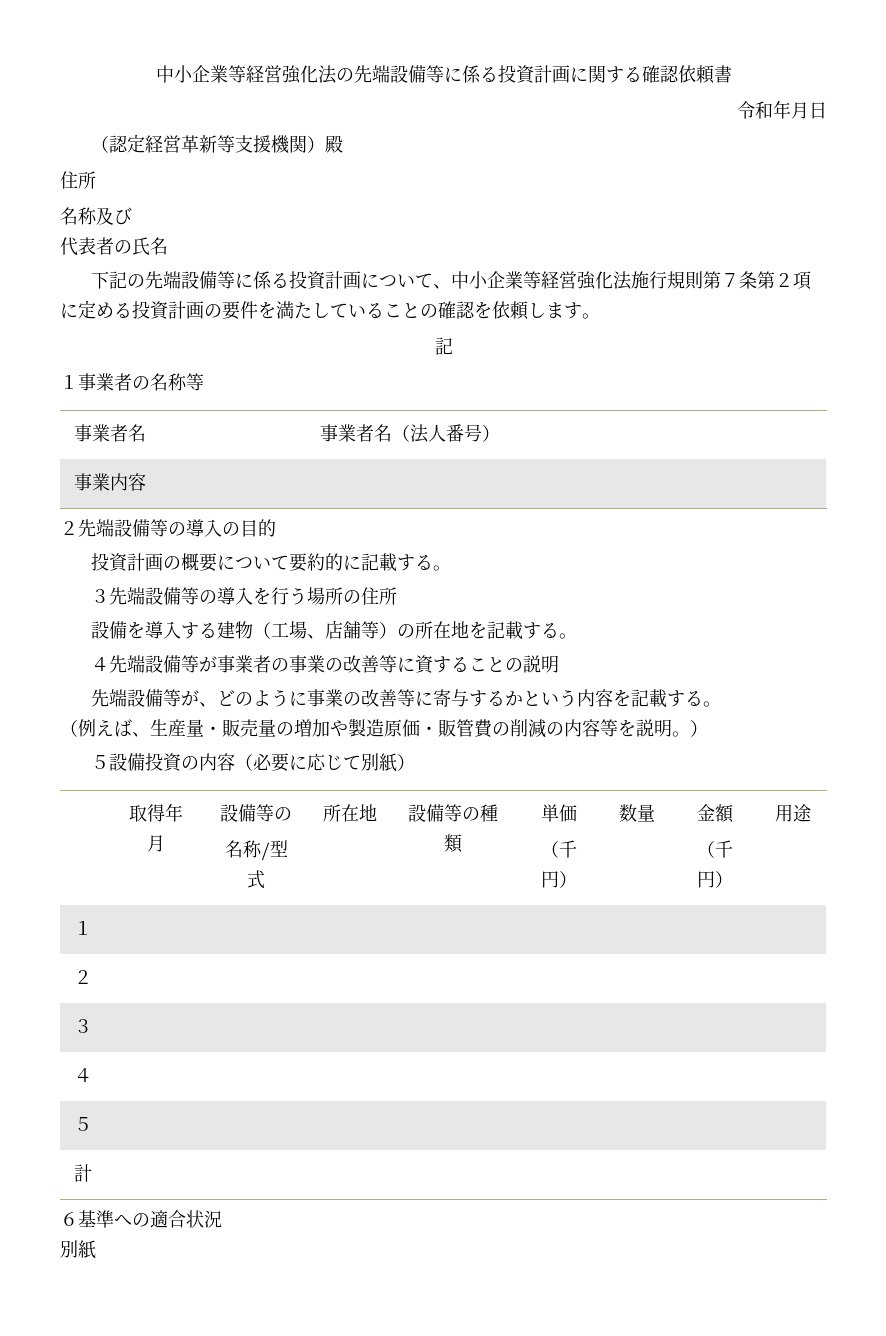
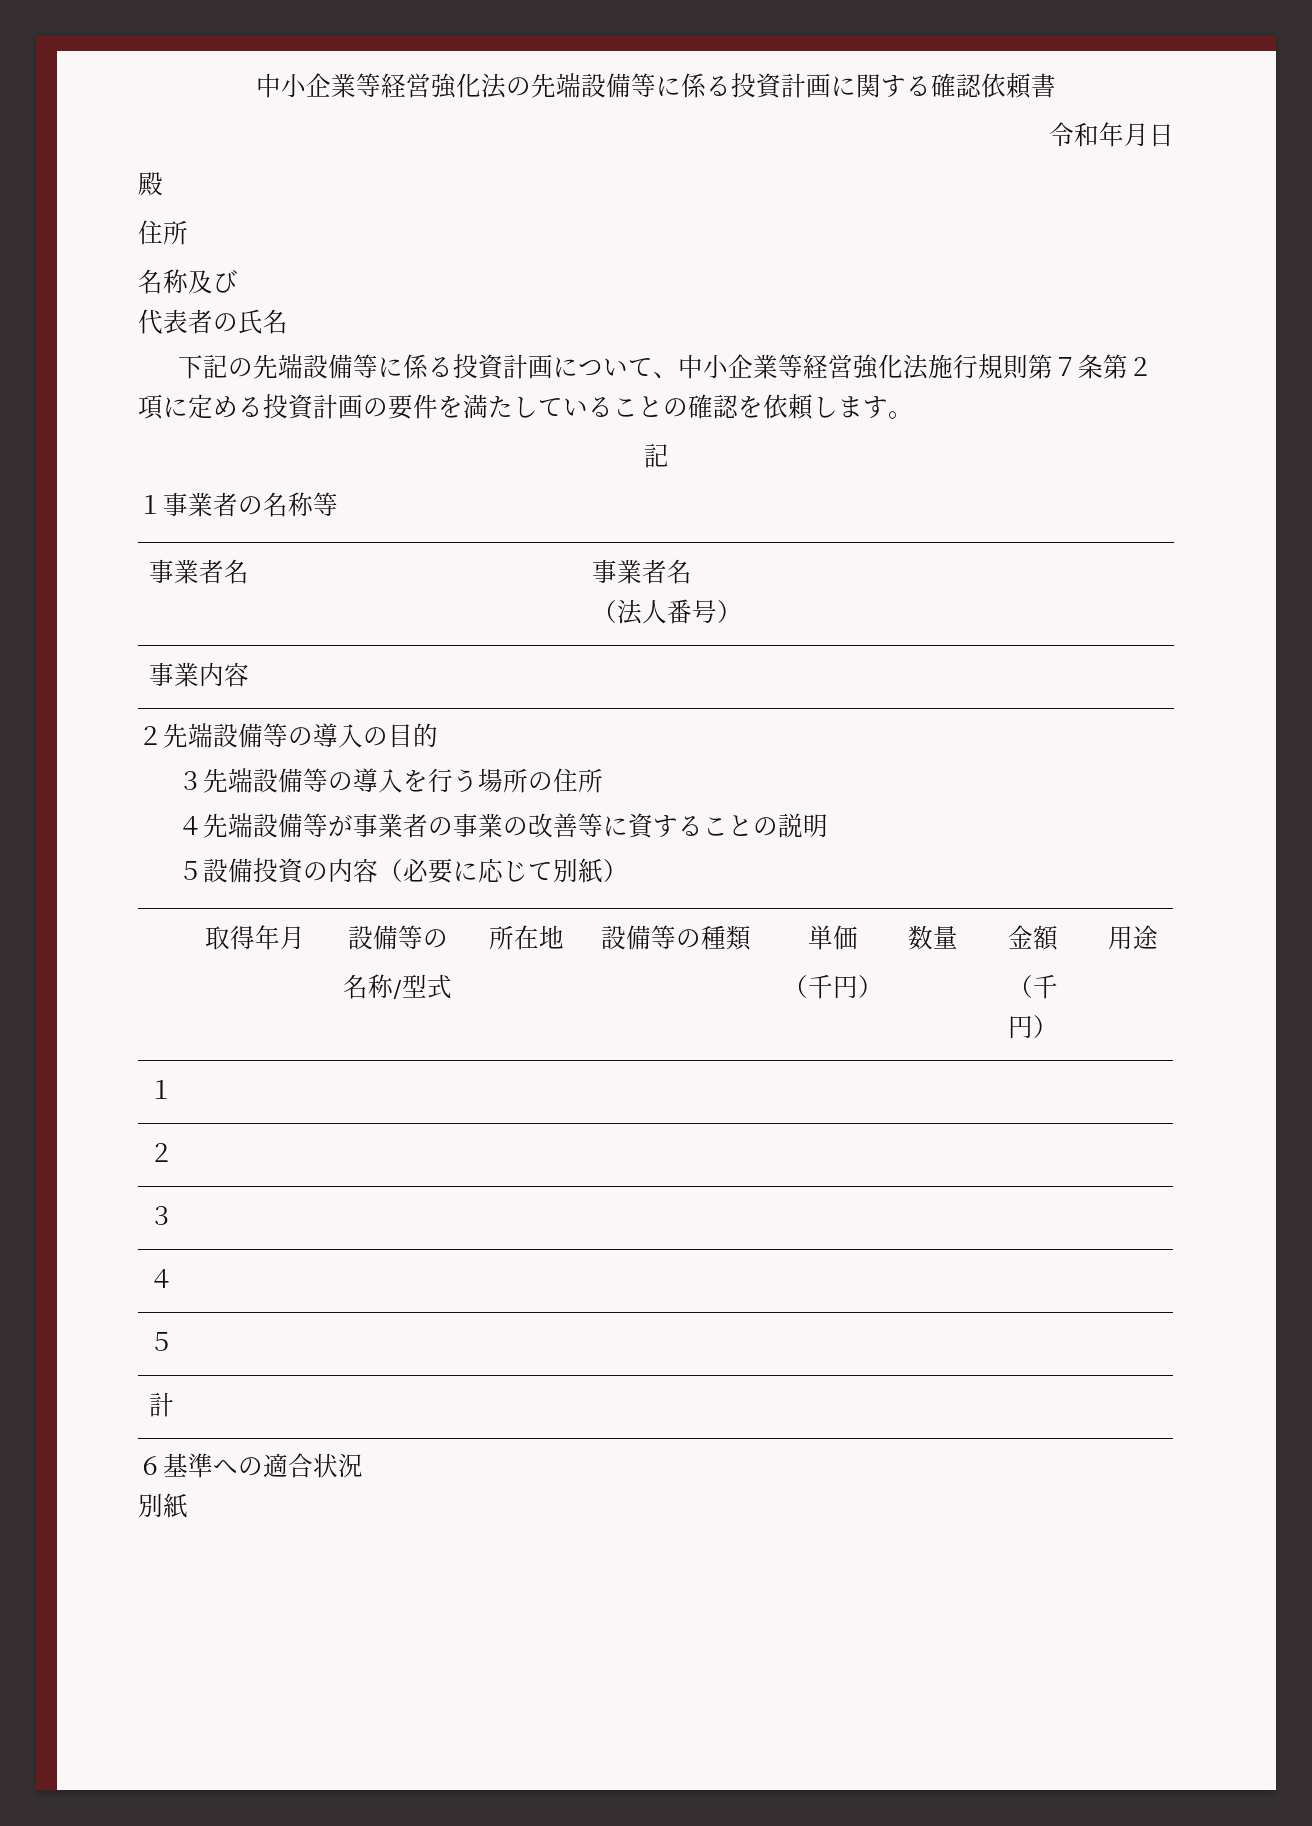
- （認定経営革新等支援機関）殿
+ 殿
- 事業者名 | 事業者名（法人番号）
+ 事業者名 | 事業者名
+ （法人番号）
- 投資計画の概要について要約的に記載する。
- 設備を導入する建物（工場、店舗等）の所在地を記載する。
- 先端設備等が、どのように事業の改善等に寄与するかという内容を記載する。
- （例えば、生産量・販売量の増加や製造原価・販管費の削減の内容等を説明。）

